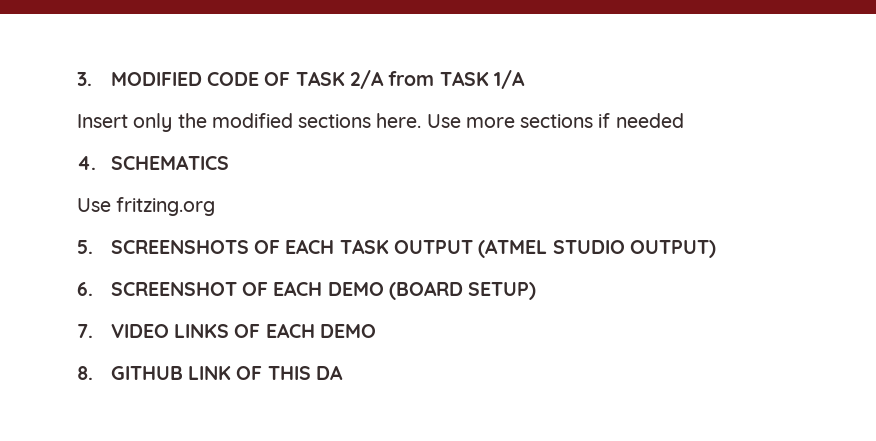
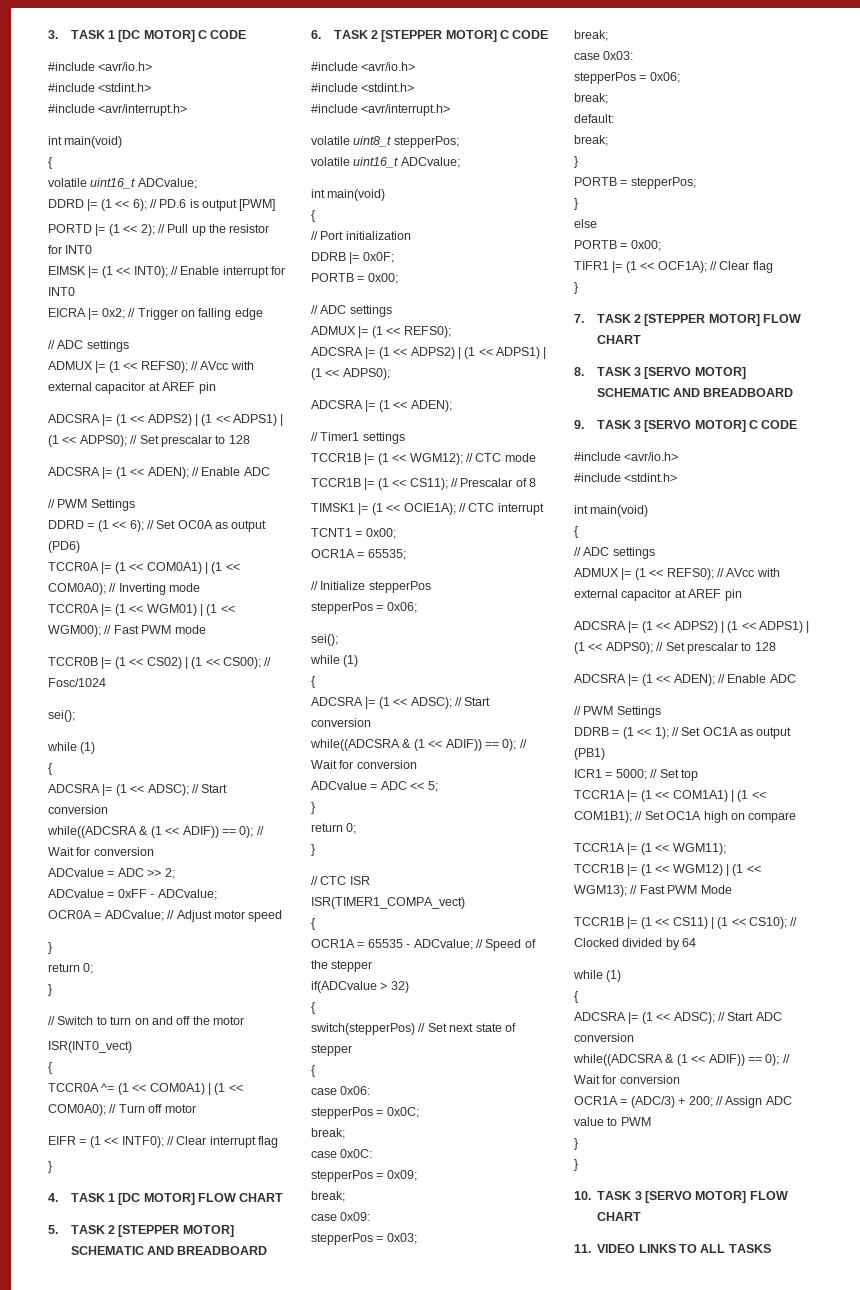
- 3. MODIFIED CODE OF TASK 2/A from TASK 1/A
- Insert only the modified sections here. Use more sections if needed
- 4. SCHEMATICS
- Use fritzing.org
- 5. SCREENSHOTS OF EACH TASK OUTPUT (ATMEL STUDIO OUTPUT)
- 6. SCREENSHOT OF EACH DEMO (BOARD SETUP)
- 7. VIDEO LINKS OF EACH DEMO
- 8. GITHUB LINK OF THIS DA
+ 3. TASK 1 [DC MOTOR] C CODE
+ #include <avr/io.h>
+ #include <stdint.h>
+ #include <avr/interrupt.h>
+ int main(void)
+ {
+ volatile uint16_t ADCvalue;
+ DDRD |= (1 << 6); // PD.6 is output [PWM]
+ PORTD |= (1 << 2); // Pull up the resistor for INT0
+ EIMSK |= (1 << INT0); // Enable interrupt for INT0
+ EICRA |= 0x2; // Trigger on falling edge
+ // ADC settings
+ ADMUX |= (1 << REFS0); // AVcc with external capacitor at AREF pin
+ ADCSRA |= (1 << ADPS2) | (1 << ADPS1) | (1 << ADPS0); // Set prescalar to 128
+ ADCSRA |= (1 << ADEN); // Enable ADC
+ // PWM Settings
+ DDRD = (1 << 6); // Set OC0A as output (PD6)
+ TCCR0A |= (1 << COM0A1) | (1 << COM0A0); // Inverting mode
+ TCCR0A |= (1 << WGM01) | (1 << WGM00); // Fast PWM mode
+ TCCR0B |= (1 << CS02) | (1 << CS00); // Fosc/1024
+ sei();
+ while (1)
+ {
+ ADCSRA |= (1 << ADSC); // Start conversion
+ while((ADCSRA & (1 << ADIF)) == 0); // Wait for conversion
+ ADCvalue = ADC >> 2;
+ ADCvalue = 0xFF - ADCvalue;
+ OCR0A = ADCvalue; // Adjust motor speed
+ }
+ return 0;
+ }
+ // Switch to turn on and off the motor
+ ISR(INT0_vect)
+ {
+ TCCR0A ^= (1 << COM0A1) | (1 << COM0A0); // Turn off motor
+ EIFR = (1 << INTF0); // Clear interrupt flag
+ }
+ 4. TASK 1 [DC MOTOR] FLOW CHART
+ 5. TASK 2 [STEPPER MOTOR] SCHEMATIC AND BREADBOARD
+ 6. TASK 2 [STEPPER MOTOR] C CODE
+ #include <avr/io.h>
+ #include <stdint.h>
+ #include <avr/interrupt.h>
+ volatile uint8_t stepperPos;
+ volatile uint16_t ADCvalue;
+ int main(void)
+ {
+ // Port initialization
+ DDRB |= 0x0F;
+ PORTB = 0x00;
+ // ADC settings
+ ADMUX |= (1 << REFS0);
+ ADCSRA |= (1 << ADPS2) | (1 << ADPS1) | (1 << ADPS0);
+ ADCSRA |= (1 << ADEN);
+ // Timer1 settings
+ TCCR1B |= (1 << WGM12); // CTC mode
+ TCCR1B |= (1 << CS11); // Prescalar of 8
+ TIMSK1 |= (1 << OCIE1A); // CTC interrupt
+ TCNT1 = 0x00;
+ OCR1A = 65535;
+ // Initialize stepperPos
+ stepperPos = 0x06;
+ sei();
+ while (1)
+ {
+ ADCSRA |= (1 << ADSC); // Start conversion
+ while((ADCSRA & (1 << ADIF)) == 0); // Wait for conversion
+ ADCvalue = ADC << 5;
+ }
+ return 0;
+ }
+ // CTC ISR
+ ISR(TIMER1_COMPA_vect)
+ {
+ OCR1A = 65535 - ADCvalue; // Speed of the stepper
+ if(ADCvalue > 32)
+ {
+ switch(stepperPos) // Set next state of stepper
+ {
+ case 0x06:
+ stepperPos = 0x0C;
+ break;
+ case 0x0C:
+ stepperPos = 0x09;
+ break;
+ case 0x09:
+ stepperPos = 0x03;
+ break;
+ case 0x03:
+ stepperPos = 0x06;
+ break;
+ default:
+ break;
+ }
+ PORTB = stepperPos;
+ }
+ else
+ PORTB = 0x00;
+ TIFR1 |= (1 << OCF1A); // Clear flag
+ }
+ 7. TASK 2 [STEPPER MOTOR] FLOW CHART
+ 8. TASK 3 [SERVO MOTOR] SCHEMATIC AND BREADBOARD
+ 9. TASK 3 [SERVO MOTOR] C CODE
+ #include <avr/io.h>
+ #include <stdint.h>
+ int main(void)
+ {
+ // ADC settings
+ ADMUX |= (1 << REFS0); // AVcc with external capacitor at AREF pin
+ ADCSRA |= (1 << ADPS2) | (1 << ADPS1) | (1 << ADPS0); // Set prescalar to 128
+ ADCSRA |= (1 << ADEN); // Enable ADC
+ // PWM Settings
+ DDRB = (1 << 1); // Set OC1A as output (PB1)
+ ICR1 = 5000; // Set top
+ TCCR1A |= (1 << COM1A1) | (1 << COM1B1); // Set OC1A high on compare
+ TCCR1A |= (1 << WGM11);
+ TCCR1B |= (1 << WGM12) | (1 << WGM13); // Fast PWM Mode
+ TCCR1B |= (1 << CS11) | (1 << CS10); // Clocked divided by 64
+ while (1)
+ {
+ ADCSRA |= (1 << ADSC); // Start ADC conversion
+ while((ADCSRA & (1 << ADIF)) == 0); // Wait for conversion
+ OCR1A = (ADC/3) + 200; // Assign ADC value to PWM
+ }
+ }
+ 10. TASK 3 [SERVO MOTOR] FLOW CHART
+ 11. VIDEO LINKS TO ALL TASKS

